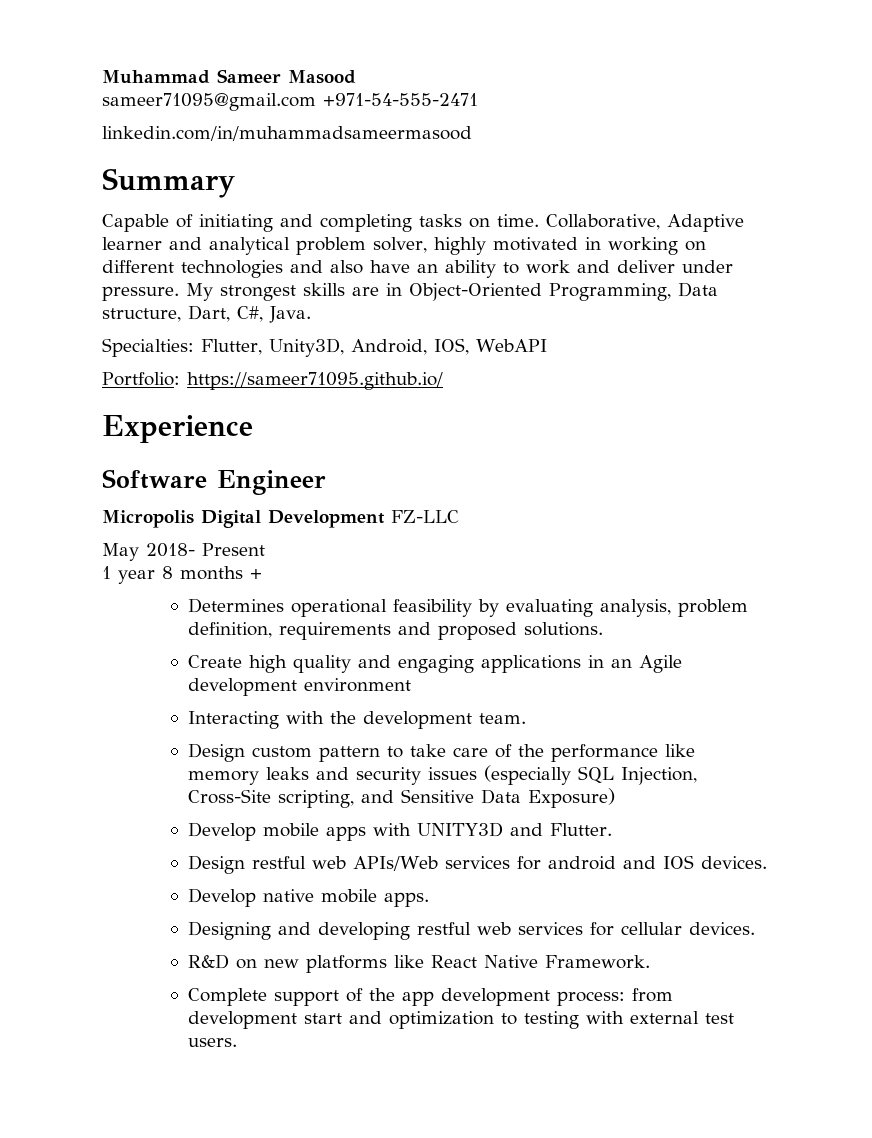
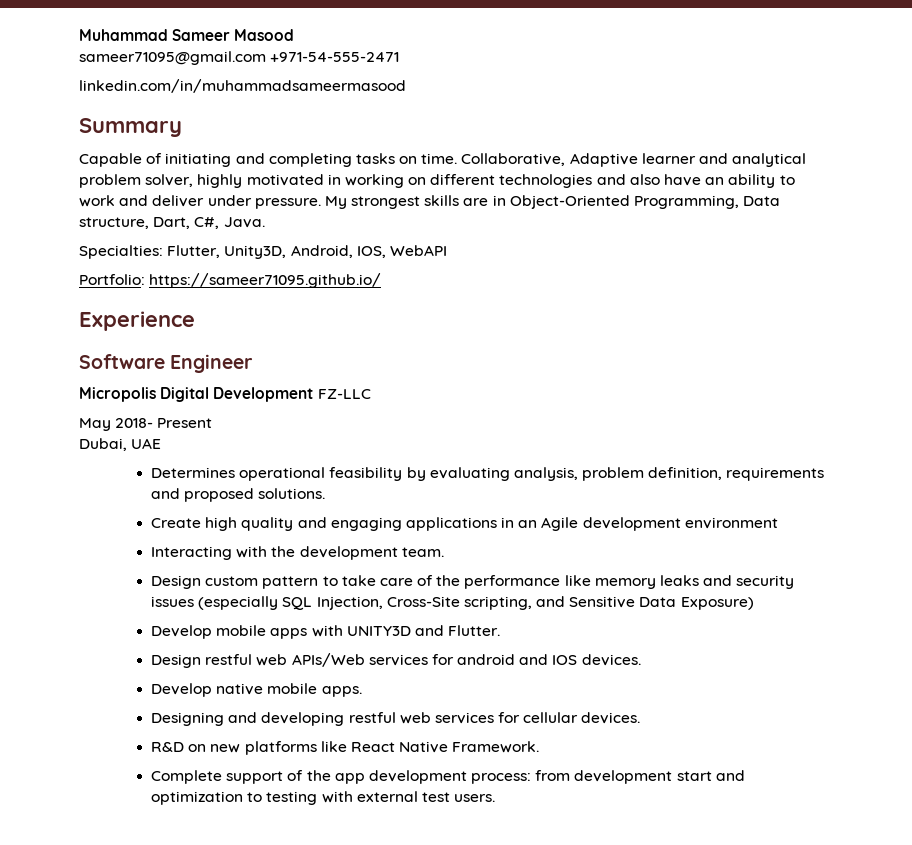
- 1 year 8 months +
+ Dubai, UAE

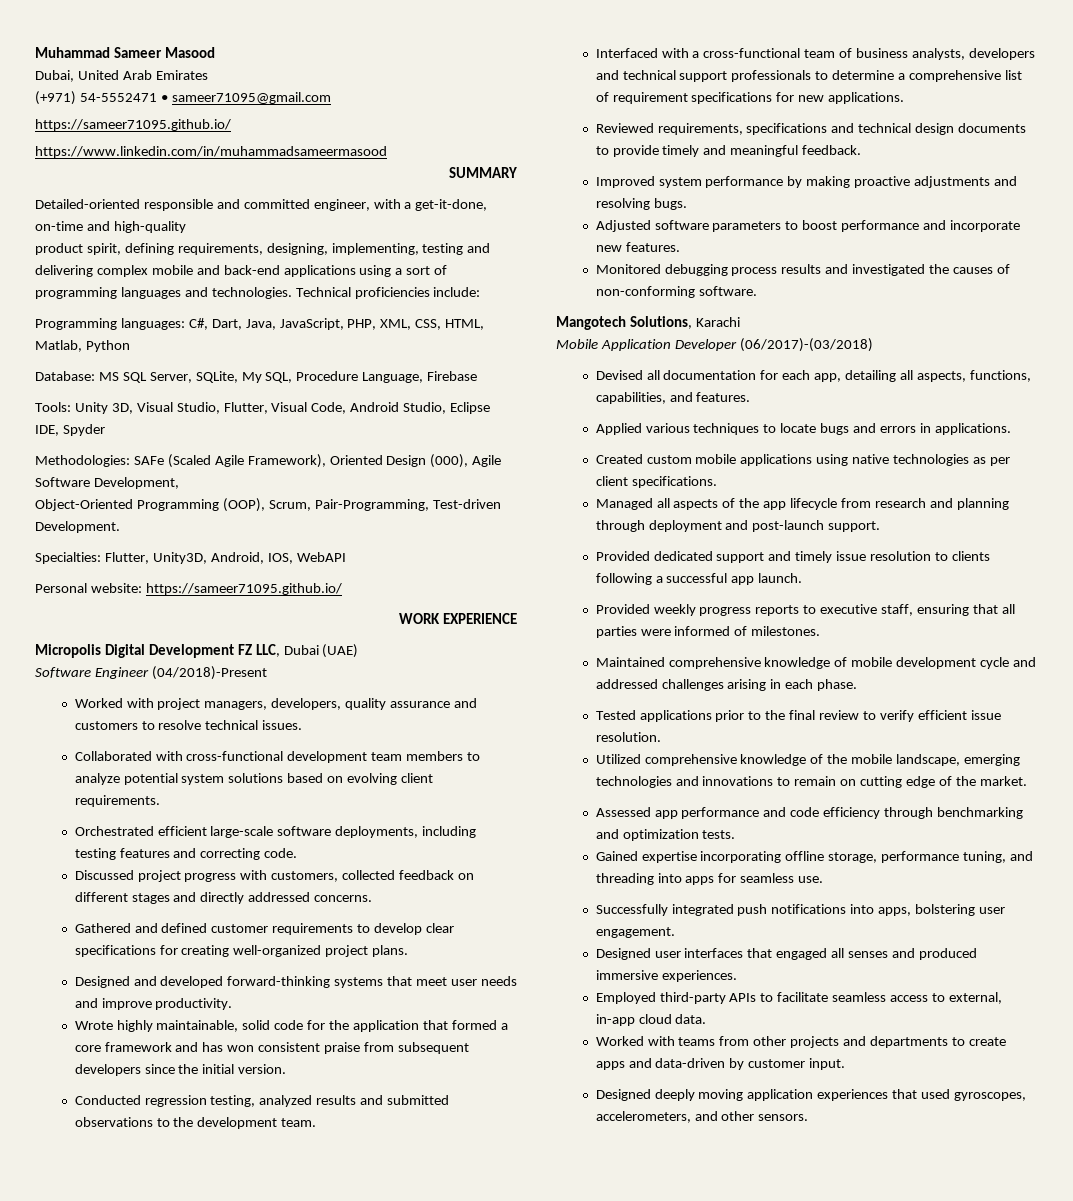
- sameer71095@gmail.com +971-54-555-2471
- linkedin.com/in/muhammadsameermasood
- Summary
- Capable of initiating and completing tasks on time. Collaborative, Adaptive learner and analytical problem solver, highly motivated in working on different technologies and also have an ability to work and deliver under pressure. My strongest skills are in Object-Oriented Programming, Data structure, Dart, C#, Java.
+ Dubai, United Arab Emirates
+ (+971) 54-5552471 • sameer71095@gmail.com
+ https://sameer71095.github.io/
+ https://www.linkedin.com/in/muhammadsameermasood
+ SUMMARY
+ Detailed-oriented responsible and committed engineer, with a get-it-done, on-time and high-quality
+ product spirit, defining requirements, designing, implementing, testing and delivering complex mobile and back-end applications using a sort of programming languages and technologies. Technical proficiencies include:
+ Programming languages: C#, Dart, Java, JavaScript, PHP, XML, CSS, HTML, Matlab, Python
+ Database: MS SQL Server, SQLite, My SQL, Procedure Language, Firebase
+ Tools: Unity 3D, Visual Studio, Flutter, Visual Code, Android Studio, Eclipse IDE, Spyder
+ Methodologies: SAFe (Scaled Agile Framework), Oriented Design (000), Agile Software Development,
+ Object-Oriented Programming (OOP), Scrum, Pair-Programming, Test-driven Development.
- Portfolio: https://sameer71095.github.io/
- Experience
- Software Engineer
+ Personal website: https://sameer71095.github.io/
+ WORK EXPERIENCE
- Micropolis Digital Development FZ-LLC
- May 2018- Present
- Dubai, UAE
- Determines operational feasibility by evaluating analysis, problem definition, requirements and proposed solutions.
- Create high quality and engaging applications in an Agile development environment
- Interacting with the development team.
- Design custom pattern to take care of the performance like memory leaks and security issues (especially SQL Injection, Cross-Site scripting, and Sensitive Data Exposure)
- Develop mobile apps with UNITY3D and Flutter.
- Design restful web APIs/Web services for android and IOS devices.
- Develop native mobile apps.
- Designing and developing restful web services for cellular devices.
- R&D on new platforms like React Native Framework.
- Complete support of the app development process: from development start and optimization to testing with external test users.
+ Micropolis Digital Development FZ LLC, Dubai (UAE)
+ Software Engineer (04/2018)-Present
+ Worked with project managers, developers, quality assurance and customers to resolve technical issues.
+ Collaborated with cross-functional development team members to analyze potential system solutions based on evolving client requirements.
+ Orchestrated efficient large-scale software deployments, including testing features and correcting code.
+ Discussed project progress with customers, collected feedback on different stages and directly addressed concerns.
+ Gathered and defined customer requirements to develop clear specifications for creating well-organized project plans.
+ Designed and developed forward-thinking systems that meet user needs and improve productivity.
+ Wrote highly maintainable, solid code for the application that formed a core framework and has won consistent praise from subsequent developers since the initial version.
+ Conducted regression testing, analyzed results and submitted observations to the development team.
+ Interfaced with a cross-functional team of business analysts, developers and technical support professionals to determine a comprehensive list of requirement specifications for new applications.
+ Reviewed requirements, specifications and technical design documents to provide timely and meaningful feedback.
+ Improved system performance by making proactive adjustments and resolving bugs.
+ Adjusted software parameters to boost performance and incorporate new features.
+ Monitored debugging process results and investigated the causes of non-conforming software.
+ Mangotech Solutions, Karachi
+ Mobile Application Developer (06/2017)-(03/2018)
+ Devised all documentation for each app, detailing all aspects, functions, capabilities, and features.
+ Applied various techniques to locate bugs and errors in applications.
+ Created custom mobile applications using native technologies as per client specifications.
+ Managed all aspects of the app lifecycle from research and planning through deployment and post-launch support.
+ Provided dedicated support and timely issue resolution to clients following a successful app launch.
+ Provided weekly progress reports to executive staff, ensuring that all parties were informed of milestones.
+ Maintained comprehensive knowledge of mobile development cycle and addressed challenges arising in each phase.
+ Tested applications prior to the final review to verify efficient issue resolution.
+ Utilized comprehensive knowledge of the mobile landscape, emerging technologies and innovations to remain on cutting edge of the market.
+ Assessed app performance and code efficiency through benchmarking and optimization tests.
+ Gained expertise incorporating offline storage, performance tuning, and threading into apps for seamless use.
+ Successfully integrated push notifications into apps, bolstering user engagement.
+ Designed user interfaces that engaged all senses and produced immersive experiences.
+ Employed third-party APIs to facilitate seamless access to external, in-app cloud data.
+ Worked with teams from other projects and departments to create apps and data-driven by customer input.
+ Designed deeply moving application experiences that used gyroscopes, accelerometers, and other sensors.

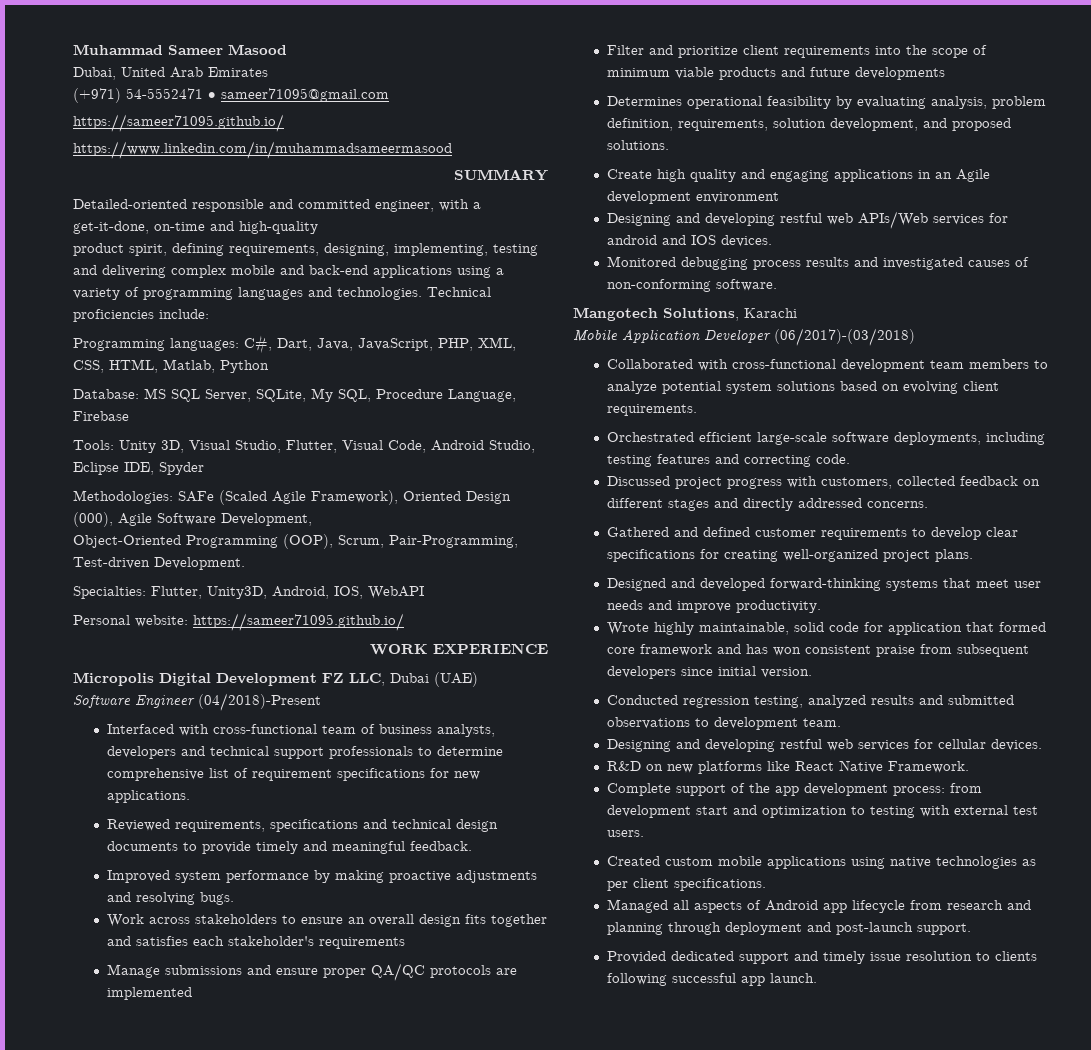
- product spirit, defining requirements, designing, implementing, testing and delivering complex mobile and back-end applications using a sort of programming languages and technologies.
+ product spirit, defining requirements, designing, implementing, testing and delivering complex mobile and back-end applications using a variety of programming languages and technologies.
- Worked with project managers, developers, quality assurance and customers to resolve technical issues.
+ Interfaced with cross-functional team of business analysts, developers and technical support professionals to determine comprehensive list of requirement specifications for new applications.
+ Reviewed requirements, specifications and technical design documents to provide timely and meaningful feedback.
+ Improved system performance by making proactive adjustments and resolving bugs.
+ Work across stakeholders to ensure an overall design fits together and satisfies each stakeholder's requirements
+ Manage submissions and ensure proper QA/QC protocols are implemented
+ Filter and prioritize client requirements into the scope of minimum viable products and future developments
+ Determines operational feasibility by evaluating analysis, problem definition, requirements, solution development, and proposed solutions.
+ Create high quality and engaging applications in an Agile development environment
+ Designing and developing restful web APIs/Web services for android and IOS devices.
+ Monitored debugging process results and investigated causes of non-conforming software.
+ Mangotech Solutions, Karachi
+ Mobile Application Developer (06/2017)-(03/2018)
- Wrote highly maintainable, solid code for the application that formed a core framework and has won consistent praise from subsequent developers since the initial version.
+ Wrote highly maintainable, solid code for application that formed core framework and has won consistent praise from subsequent developers since initial version.
- Conducted regression testing, analyzed results and submitted observations to the development team.
+ Conducted regression testing, analyzed results and submitted observations to development team.
- Interfaced with a cross-functional team of business analysts, developers and technical support professionals to determine a comprehensive list of requirement specifications for new applications.
- Reviewed requirements, specifications and technical design documents to provide timely and meaningful feedback.
- Improved system performance by making proactive adjustments and resolving bugs.
- Adjusted software parameters to boost performance and incorporate new features.
- Monitored debugging process results and investigated the causes of non-conforming software.
- Mangotech Solutions, Karachi
- Mobile Application Developer (06/2017)-(03/2018)
- Devised all documentation for each app, detailing all aspects, functions, capabilities, and features.
- Applied various techniques to locate bugs and errors in applications.
+ Designing and developing restful web services for cellular devices.
+ R&D on new platforms like React Native Framework.
+ Complete support of the app development process: from development start and optimization to testing with external test users.
- Managed all aspects of the app lifecycle from research and planning through deployment and post-launch support.
+ Managed all aspects of Android app lifecycle from research and planning through deployment and post-launch support.
- Provided dedicated support and timely issue resolution to clients following a successful app launch.
+ Provided dedicated support and timely issue resolution to clients following successful app launch.
- Provided weekly progress reports to executive staff, ensuring that all parties were informed of milestones.
- Maintained comprehensive knowledge of mobile development cycle and addressed challenges arising in each phase.
- Tested applications prior to the final review to verify efficient issue resolution.
- Utilized comprehensive knowledge of the mobile landscape, emerging technologies and innovations to remain on cutting edge of the market.
- Assessed app performance and code efficiency through benchmarking and optimization tests.
- Gained expertise incorporating offline storage, performance tuning, and threading into apps for seamless use.
- Successfully integrated push notifications into apps, bolstering user engagement.
- Designed user interfaces that engaged all senses and produced immersive experiences.
- Employed third-party APIs to facilitate seamless access to external, in-app cloud data.
- Worked with teams from other projects and departments to create apps and data-driven by customer input.
- Designed deeply moving application experiences that used gyroscopes, accelerometers, and other sensors.

